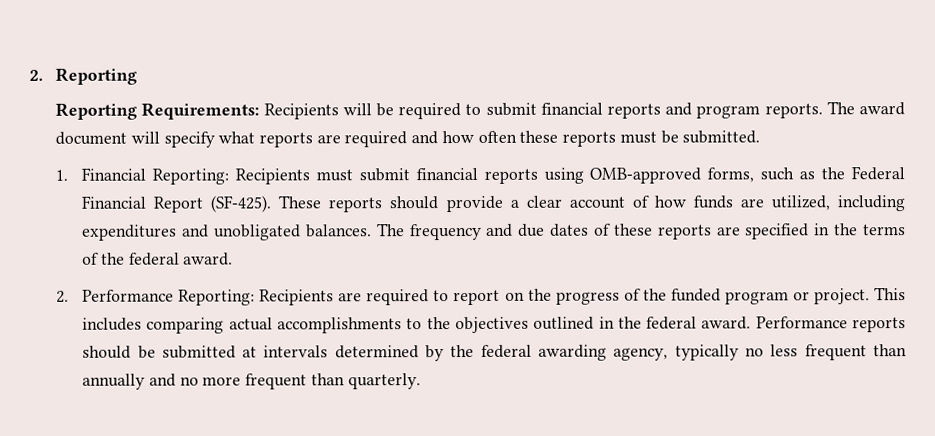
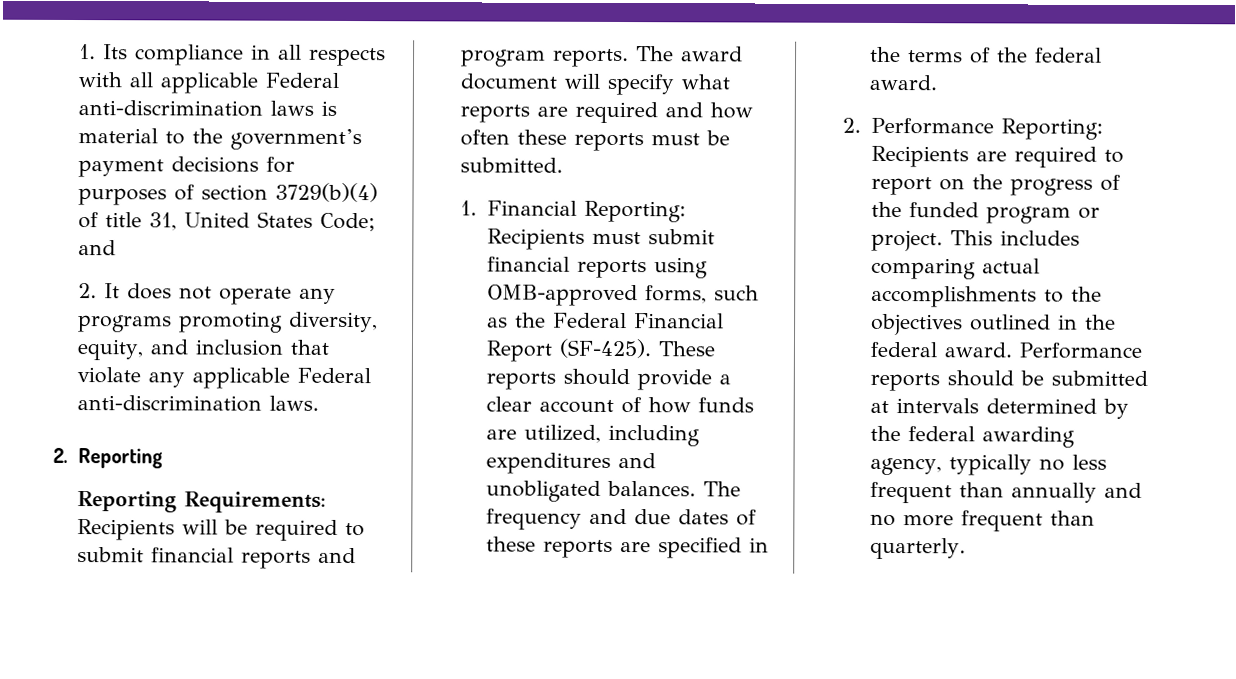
+ 1. Its compliance in all respects with all applicable Federal anti-discrimination laws is material to the government’s payment decisions for purposes of section 3729(b)(4) of title 31, United States Code; and
+ 2. It does not operate any programs promoting diversity, equity, and inclusion that violate any applicable Federal anti-discrimination laws.

